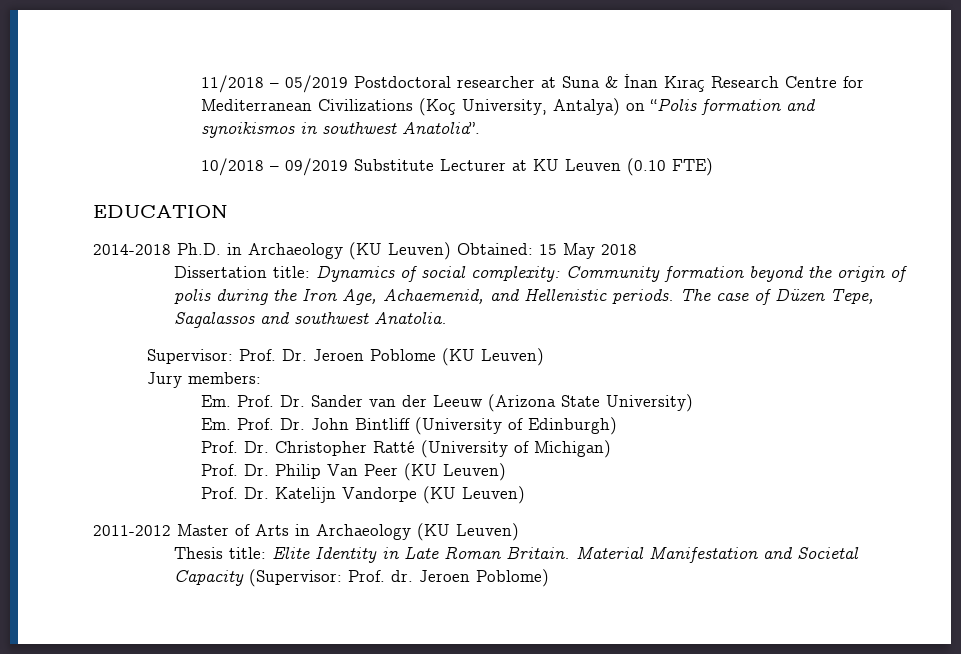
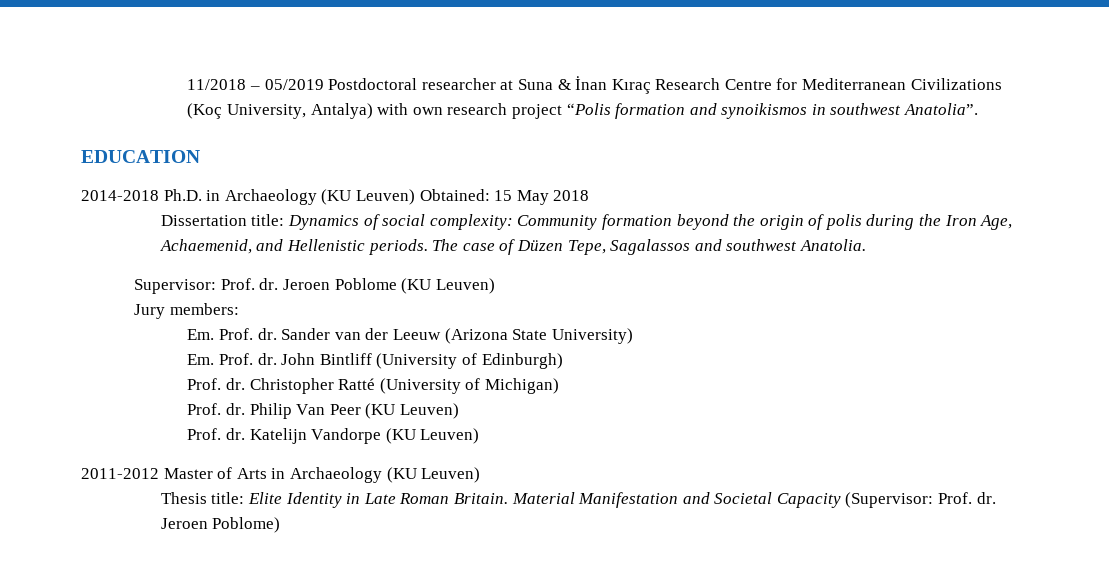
- 11/2018 – 05/2019 Postdoctoral researcher at Suna & İnan Kıraç Research Centre for Mediterranean Civilizations (Koç University, Antalya) on “Polis formation and synoikismos in southwest Anatolia”.
+ 11/2018 – 05/2019 Postdoctoral researcher at Suna & İnan Kıraç Research Centre for Mediterranean Civilizations (Koç University, Antalya) with own research project “Polis formation and synoikismos in southwest Anatolia”.
- 10/2018 – 09/2019 Substitute Lecturer at KU Leuven (0.10 FTE)
- Supervisor: Prof. Dr. Jeroen Poblome (KU Leuven)
+ Supervisor: Prof. dr. Jeroen Poblome (KU Leuven)
- Em. Prof. Dr. Sander van der Leeuw (Arizona State University)
+ Em. Prof. dr. Sander van der Leeuw (Arizona State University)
- Em. Prof. Dr. John Bintliff (University of Edinburgh)
+ Em. Prof. dr. John Bintliff (University of Edinburgh)
- Prof. Dr. Christopher Ratté (University of Michigan)
+ Prof. dr. Christopher Ratté (University of Michigan)
- Prof. Dr. Philip Van Peer (KU Leuven)
+ Prof. dr. Philip Van Peer (KU Leuven)
- Prof. Dr. Katelijn Vandorpe (KU Leuven)
+ Prof. dr. Katelijn Vandorpe (KU Leuven)

